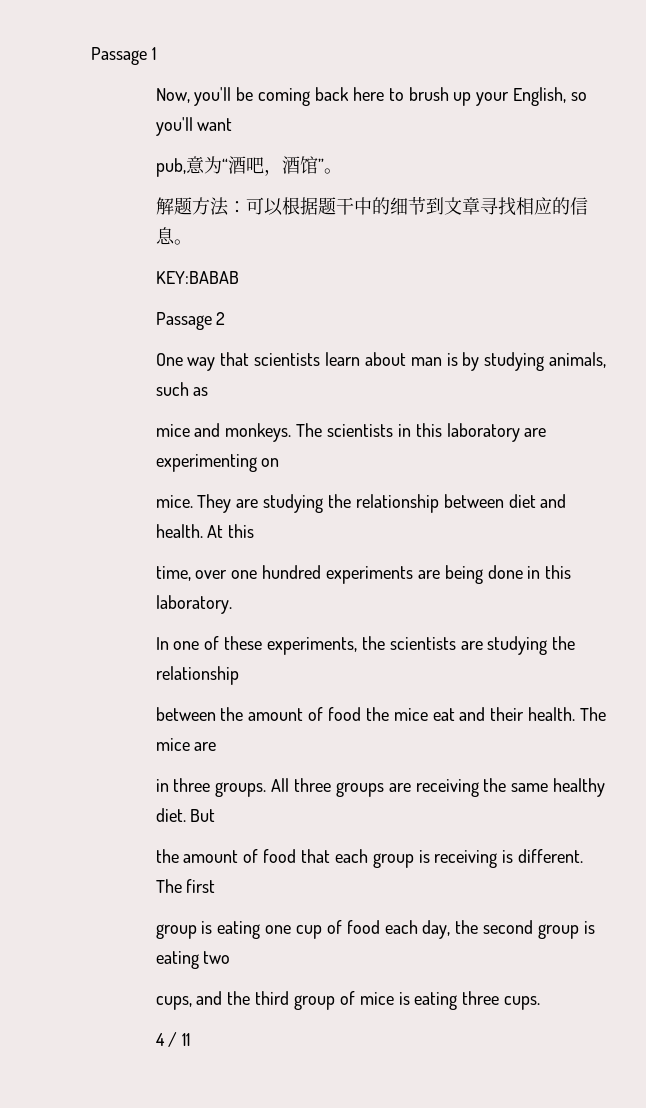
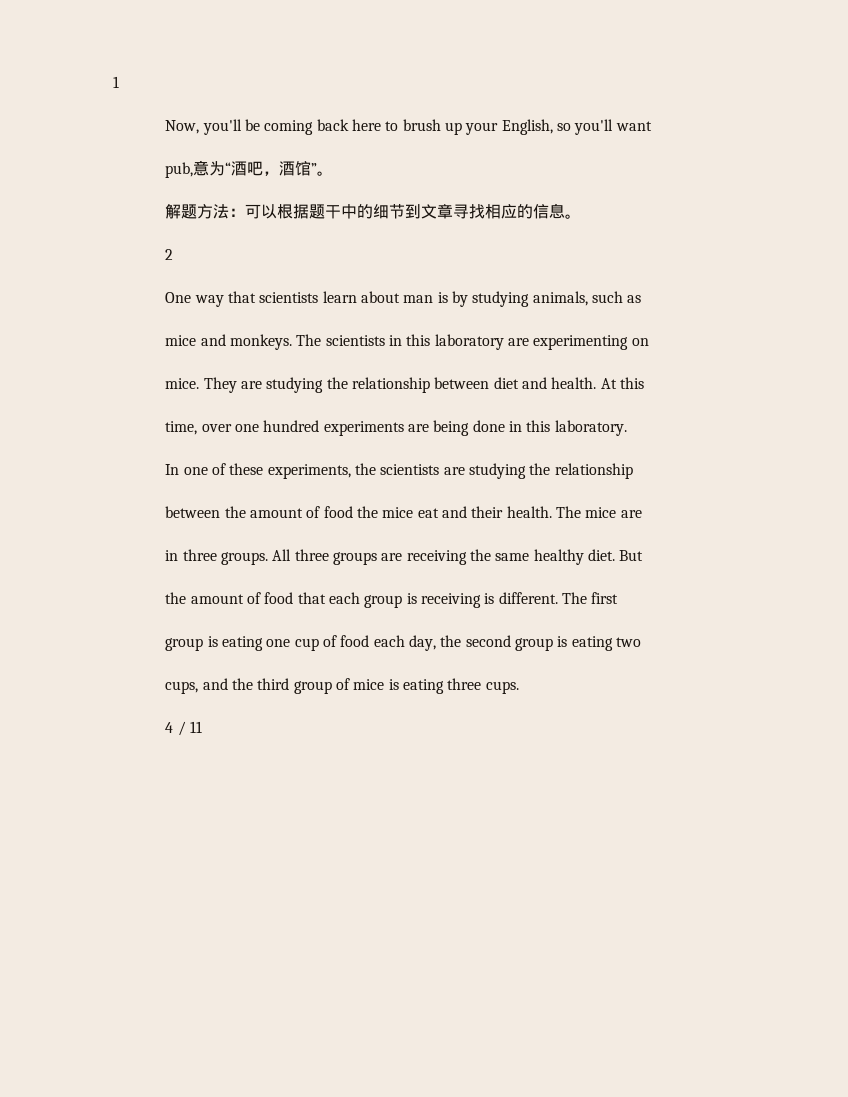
- Passage 1
+ 1
- KEY:BABAB
- Passage 2
+ 2

